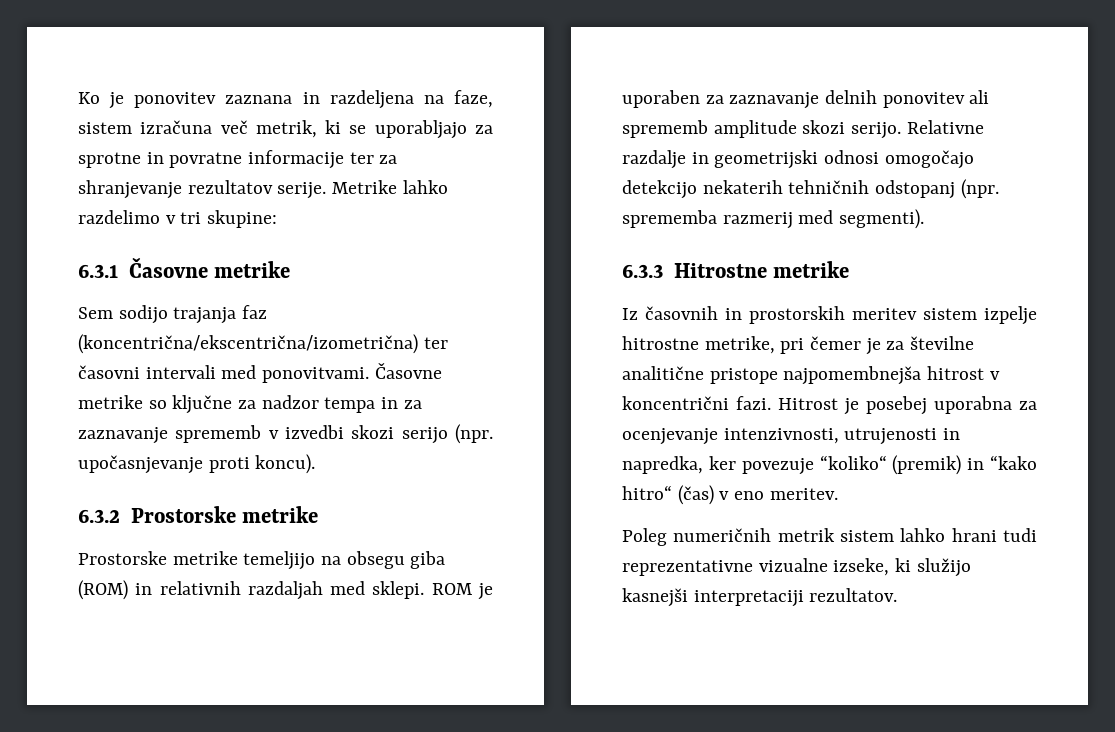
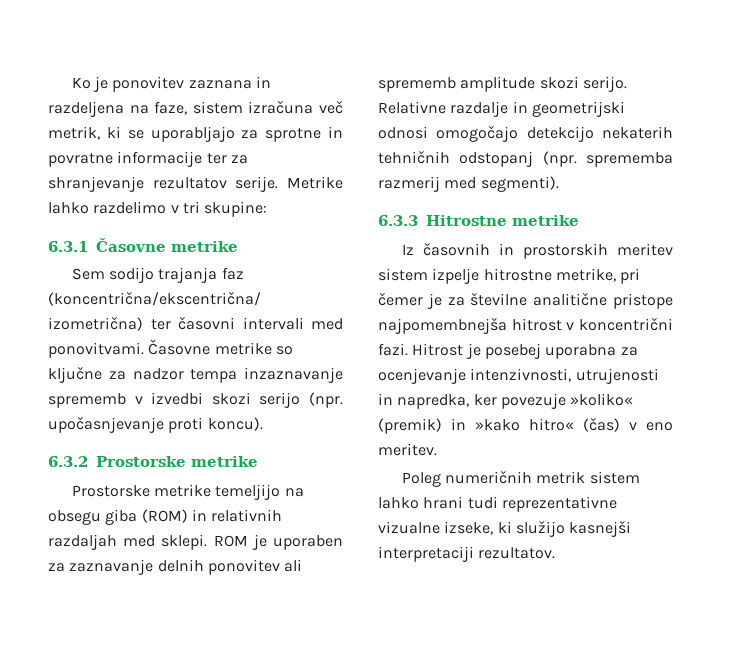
- Časovne metrike so ključne za nadzor tempa in za zaznavanje sprememb v izvedbi skozi serijo (npr. upočasnjevanje proti koncu).
+ Časovne metrike so ključne za nadzor tempa inzaznavanje sprememb v izvedbi skozi serijo (npr. upočasnjevanje proti koncu).
- Hitrost je posebej uporabna za ocenjevanje intenzivnosti, utrujenosti in napredka, ker povezuje “koliko“ (premik) in “kako hitro“ (čas) v eno meritev.
+ Hitrost je posebej uporabna za ocenjevanje intenzivnosti, utrujenosti in napredka, ker povezuje »koliko« (premik) in »kako hitro« (čas) v eno meritev.

